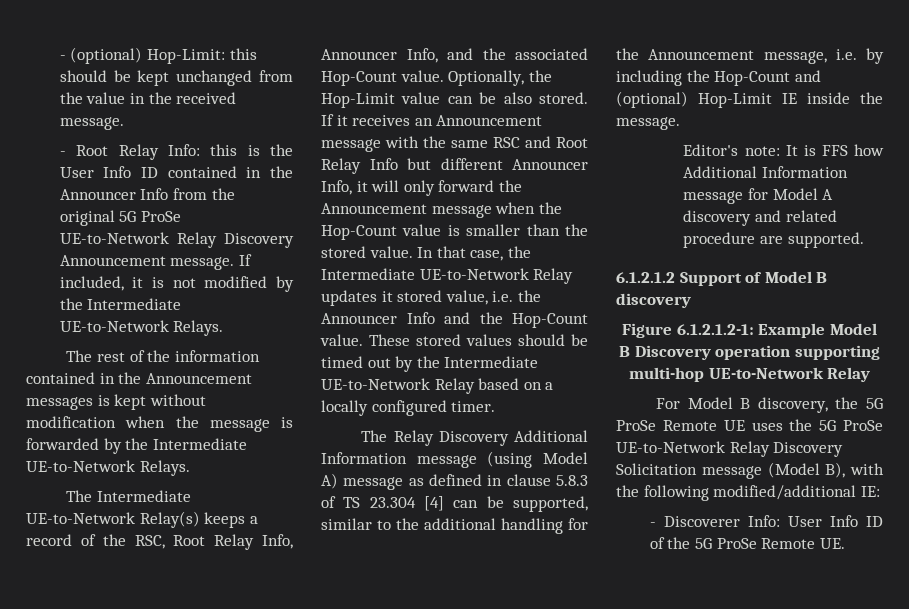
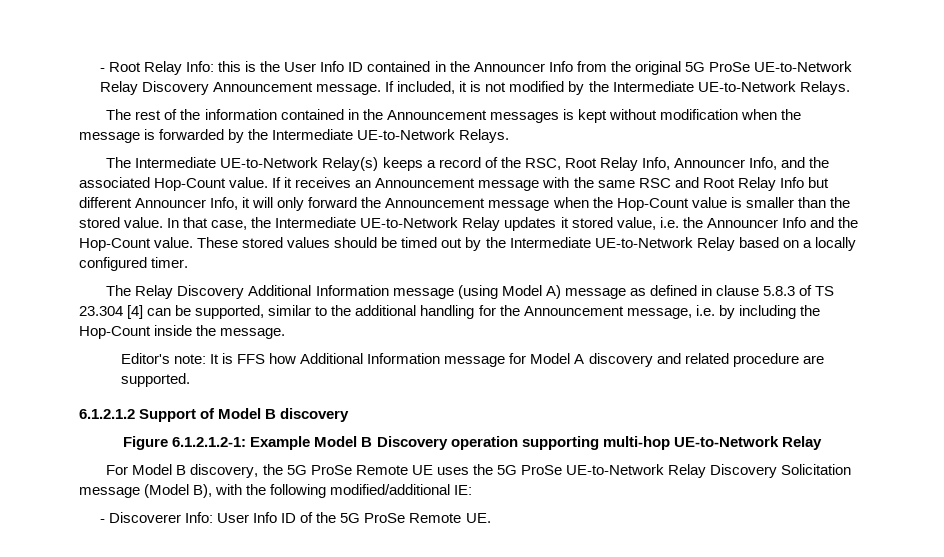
- - (optional) Hop-Limit: this should be kept unchanged from the value in the received message.
- Optionally, the Hop-Limit value can be also stored.
- The Relay Discovery Additional Information message (using Model A) message as defined in clause 5.8.3 of TS 23.304 [4] can be supported, similar to the additional handling for the Announcement message, i.e. by including the Hop-Count and (optional) Hop-Limit IE inside the message.
+ The Relay Discovery Additional Information message (using Model A) message as defined in clause 5.8.3 of TS 23.304 [4] can be supported, similar to the additional handling for the Announcement message, i.e. by including the Hop-Count inside the message.

